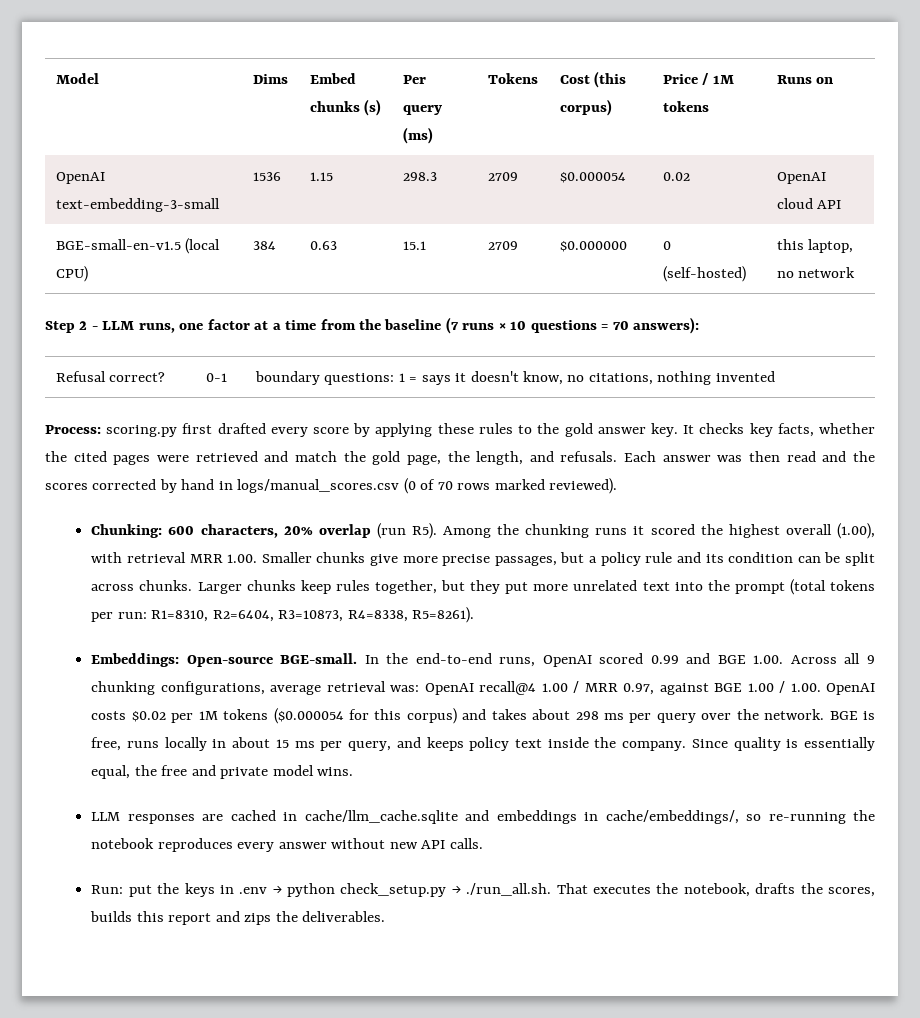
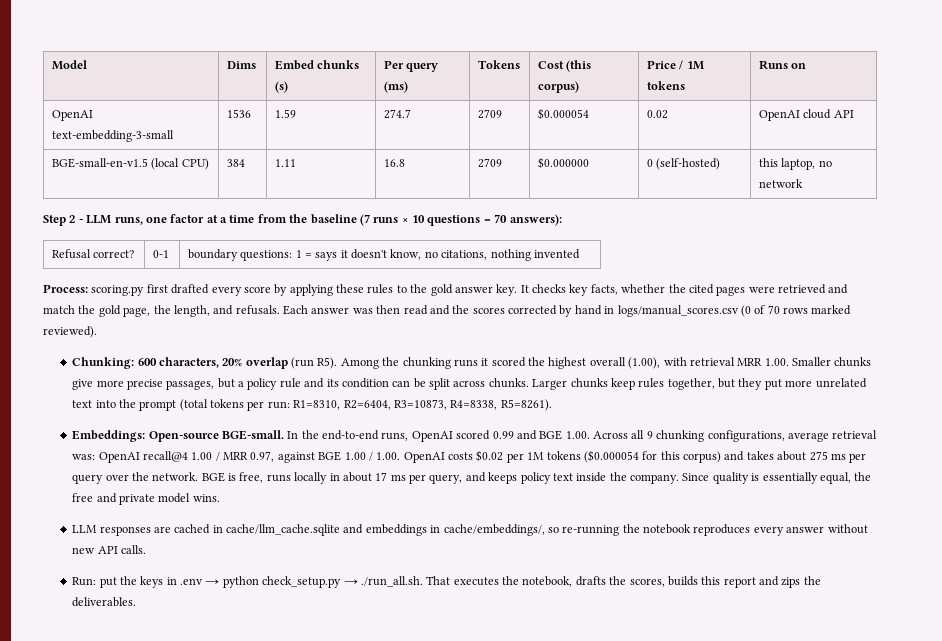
- OpenAI text-embedding-3-small | 1536 | 1.15 | 298.3 | 2709 | $0.000054 | 0.02 | OpenAI cloud API
+ OpenAI text-embedding-3-small | 1536 | 1.59 | 274.7 | 2709 | $0.000054 | 0.02 | OpenAI cloud API
- BGE-small-en-v1.5 (local CPU) | 384 | 0.63 | 15.1 | 2709 | $0.000000 | 0 (self-hosted) | this laptop, no network
+ BGE-small-en-v1.5 (local CPU) | 384 | 1.11 | 16.8 | 2709 | $0.000000 | 0 (self-hosted) | this laptop, no network
- In the end-to-end runs, OpenAI scored 0.99 and BGE 1.00. Across all 9 chunking configurations, average retrieval was: OpenAI recall@4 1.00 / MRR 0.97, against BGE 1.00 / 1.00. OpenAI costs $0.02 per 1M tokens ($0.000054 for this corpus) and takes about 298 ms per query over the network.
+ In the end-to-end runs, OpenAI scored 0.99 and BGE 1.00. Across all 9 chunking configurations, average retrieval was: OpenAI recall@4 1.00 / MRR 0.97, against BGE 1.00 / 1.00. OpenAI costs $0.02 per 1M tokens ($0.000054 for this corpus) and takes about 275 ms per query over the network.
- BGE is free, runs locally in about 15 ms per query, and keeps policy text inside the company.
+ BGE is free, runs locally in about 17 ms per query, and keeps policy text inside the company.

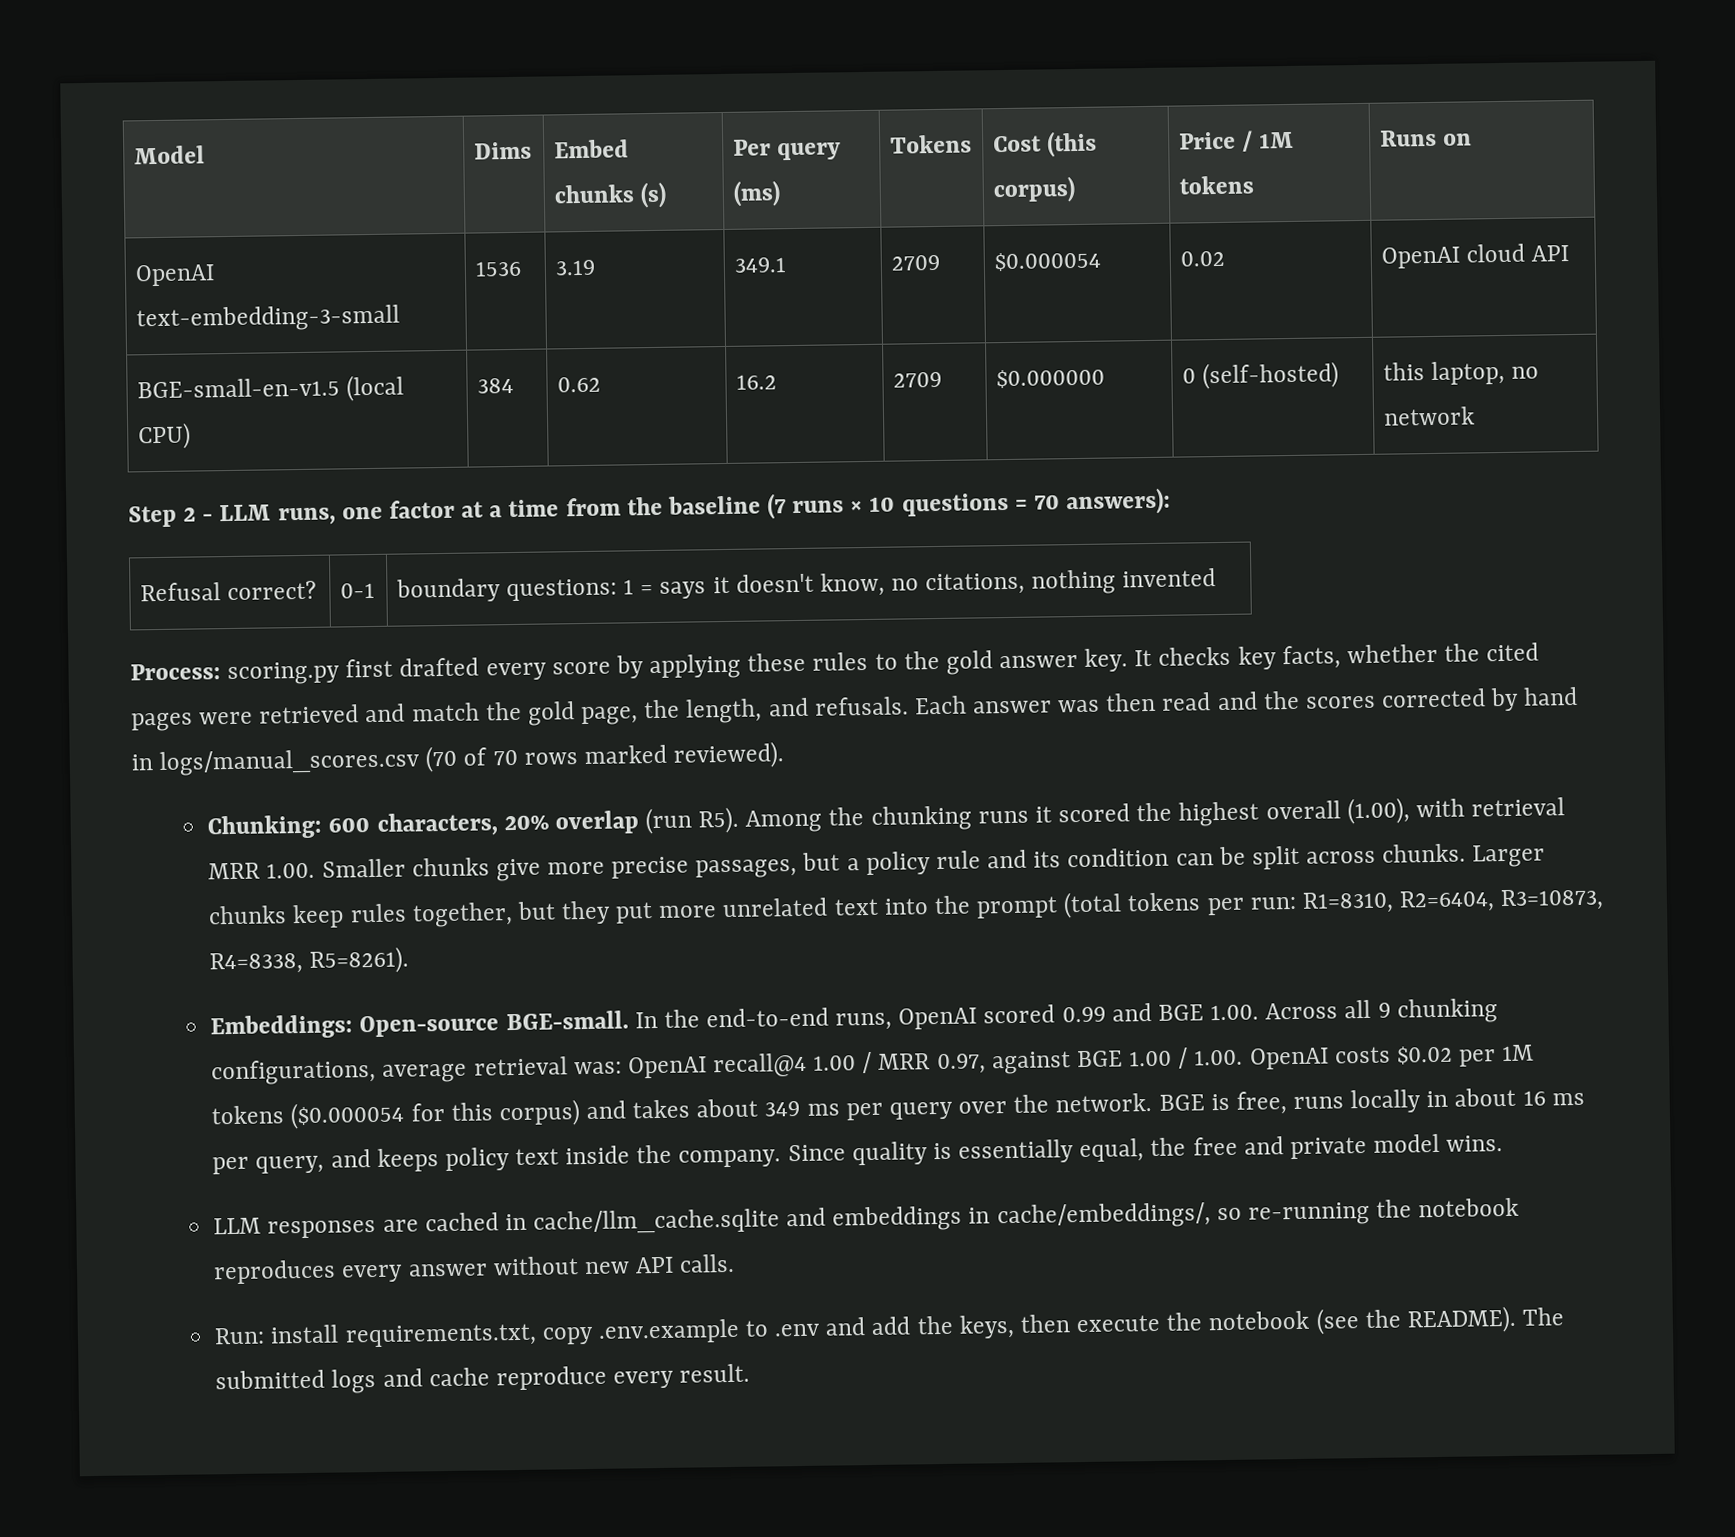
- OpenAI text-embedding-3-small | 1536 | 1.59 | 274.7 | 2709 | $0.000054 | 0.02 | OpenAI cloud API
+ OpenAI text-embedding-3-small | 1536 | 3.19 | 349.1 | 2709 | $0.000054 | 0.02 | OpenAI cloud API
- BGE-small-en-v1.5 (local CPU) | 384 | 1.11 | 16.8 | 2709 | $0.000000 | 0 (self-hosted) | this laptop, no network
+ BGE-small-en-v1.5 (local CPU) | 384 | 0.62 | 16.2 | 2709 | $0.000000 | 0 (self-hosted) | this laptop, no network
- Each answer was then read and the scores corrected by hand in logs/manual_scores.csv (0 of 70 rows marked reviewed).
+ Each answer was then read and the scores corrected by hand in logs/manual_scores.csv (70 of 70 rows marked reviewed).
- In the end-to-end runs, OpenAI scored 0.99 and BGE 1.00. Across all 9 chunking configurations, average retrieval was: OpenAI recall@4 1.00 / MRR 0.97, against BGE 1.00 / 1.00. OpenAI costs $0.02 per 1M tokens ($0.000054 for this corpus) and takes about 275 ms per query over the network.
+ In the end-to-end runs, OpenAI scored 0.99 and BGE 1.00. Across all 9 chunking configurations, average retrieval was: OpenAI recall@4 1.00 / MRR 0.97, against BGE 1.00 / 1.00. OpenAI costs $0.02 per 1M tokens ($0.000054 for this corpus) and takes about 349 ms per query over the network.
- BGE is free, runs locally in about 17 ms per query, and keeps policy text inside the company.
+ BGE is free, runs locally in about 16 ms per query, and keeps policy text inside the company.
- Run: put the keys in .env → python check_setup.py → ./run_all.sh. That executes the notebook, drafts the scores, builds this report and zips the deliverables.
+ Run: install requirements.txt, copy .env.example to .env and add the keys, then execute the notebook (see the README). The submitted logs and cache reproduce every result.

